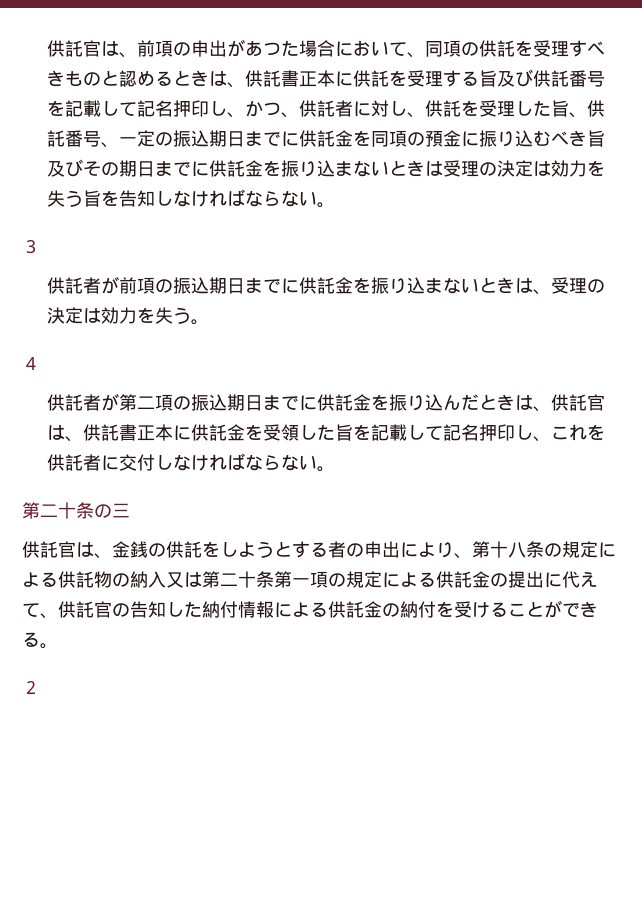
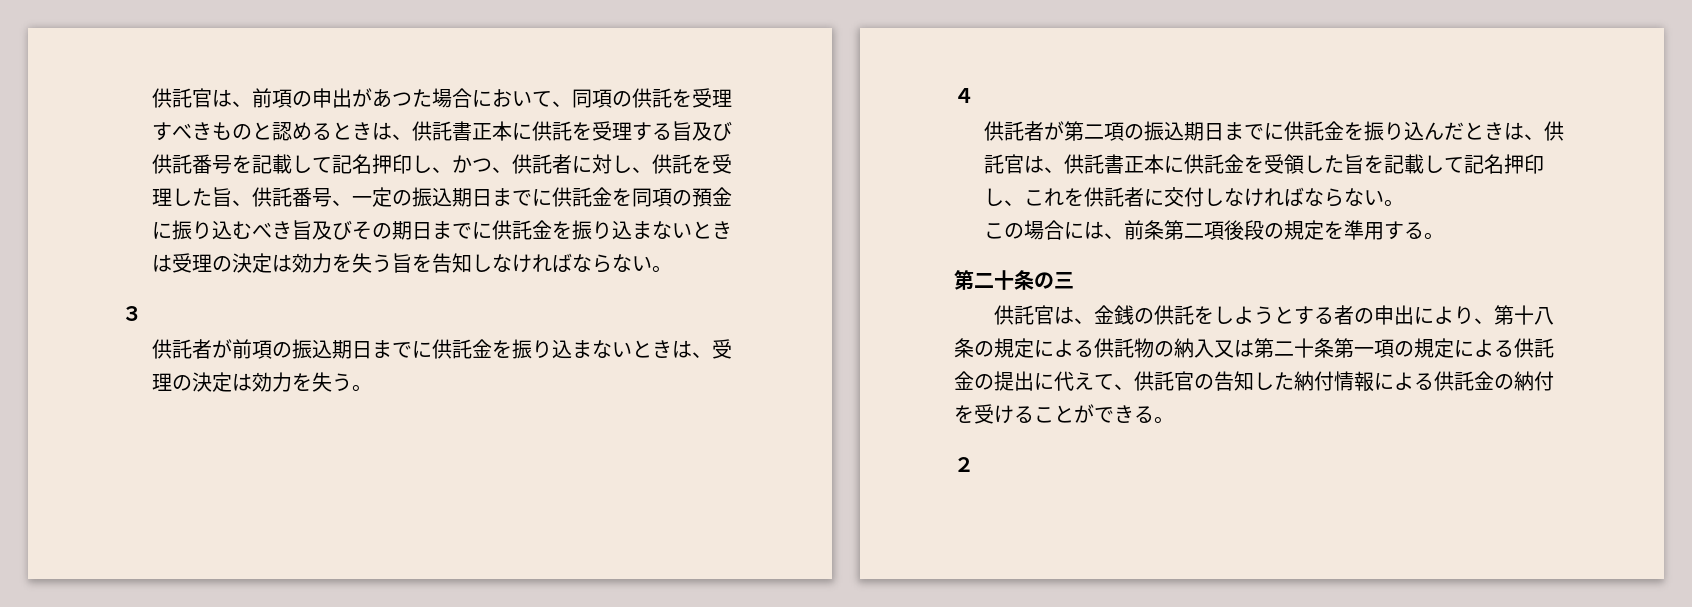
+ この場合には、前条第二項後段の規定を準用する。

